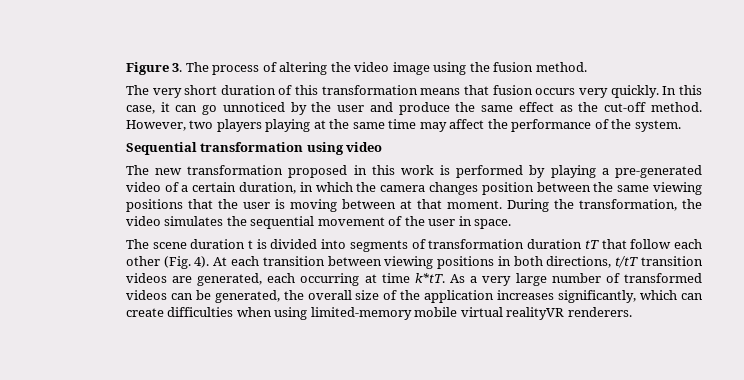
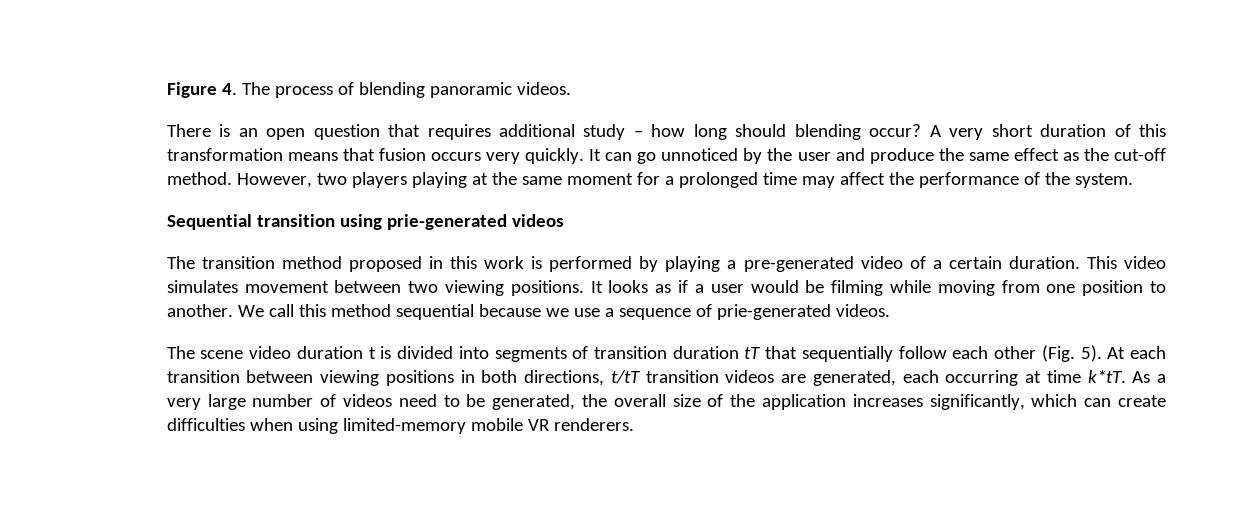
- Figure 3. The process of altering the video image using the fusion method.
- The very short duration of this transformation means that fusion occurs very quickly.
+ Figure 4. The process of blending panoramic videos.
+ There is an open question that requires additional study – how long should blending occur? A very short duration of this transformation means that fusion occurs very quickly.
- In this case, it can go unnoticed by the user and produce the same effect as the cut-off method.
+ It can go unnoticed by the user and produce the same effect as the cut-off method.
- However, two players playing at the same time may affect the performance of the system.
+ However, two players playing at the same moment for a prolonged time may affect the performance of the system.
- Sequential transformation using video
- The new transformation proposed in this work is performed by playing a pre-generated video of a certain duration, in which the camera changes position between the same viewing positions that the user is moving between at that moment. During the transformation, the video simulates the sequential movement of the user in space.
+ Sequential transition using prie-generated videos
+ The transition method proposed in this work is performed by playing a pre-generated video of a certain duration. This video simulates movement between two viewing positions. It looks as if a user would be filming while moving from one position to another. We call this method sequential because we use a sequence of prie-generated videos.
- The scene duration t is divided into segments of transformation duration tT that follow each other (Fig. 4).
+ The scene video duration t is divided into segments of transition duration tT that sequentially follow each other (Fig. 5).
- As a very large number of transformed videos can be generated, the overall size of the application increases significantly, which can create difficulties when using limited-memory mobile virtual realityVR renderers.
+ As a very large number of videos need to be generated, the overall size of the application increases significantly, which can create difficulties when using limited-memory mobile VR renderers.

